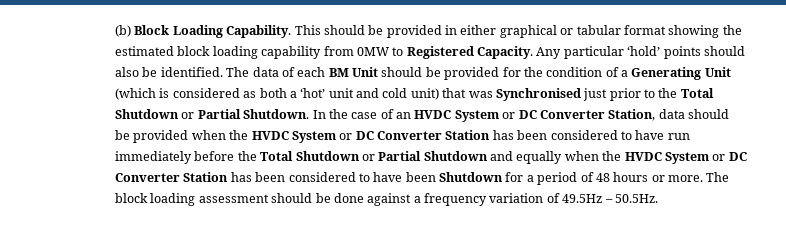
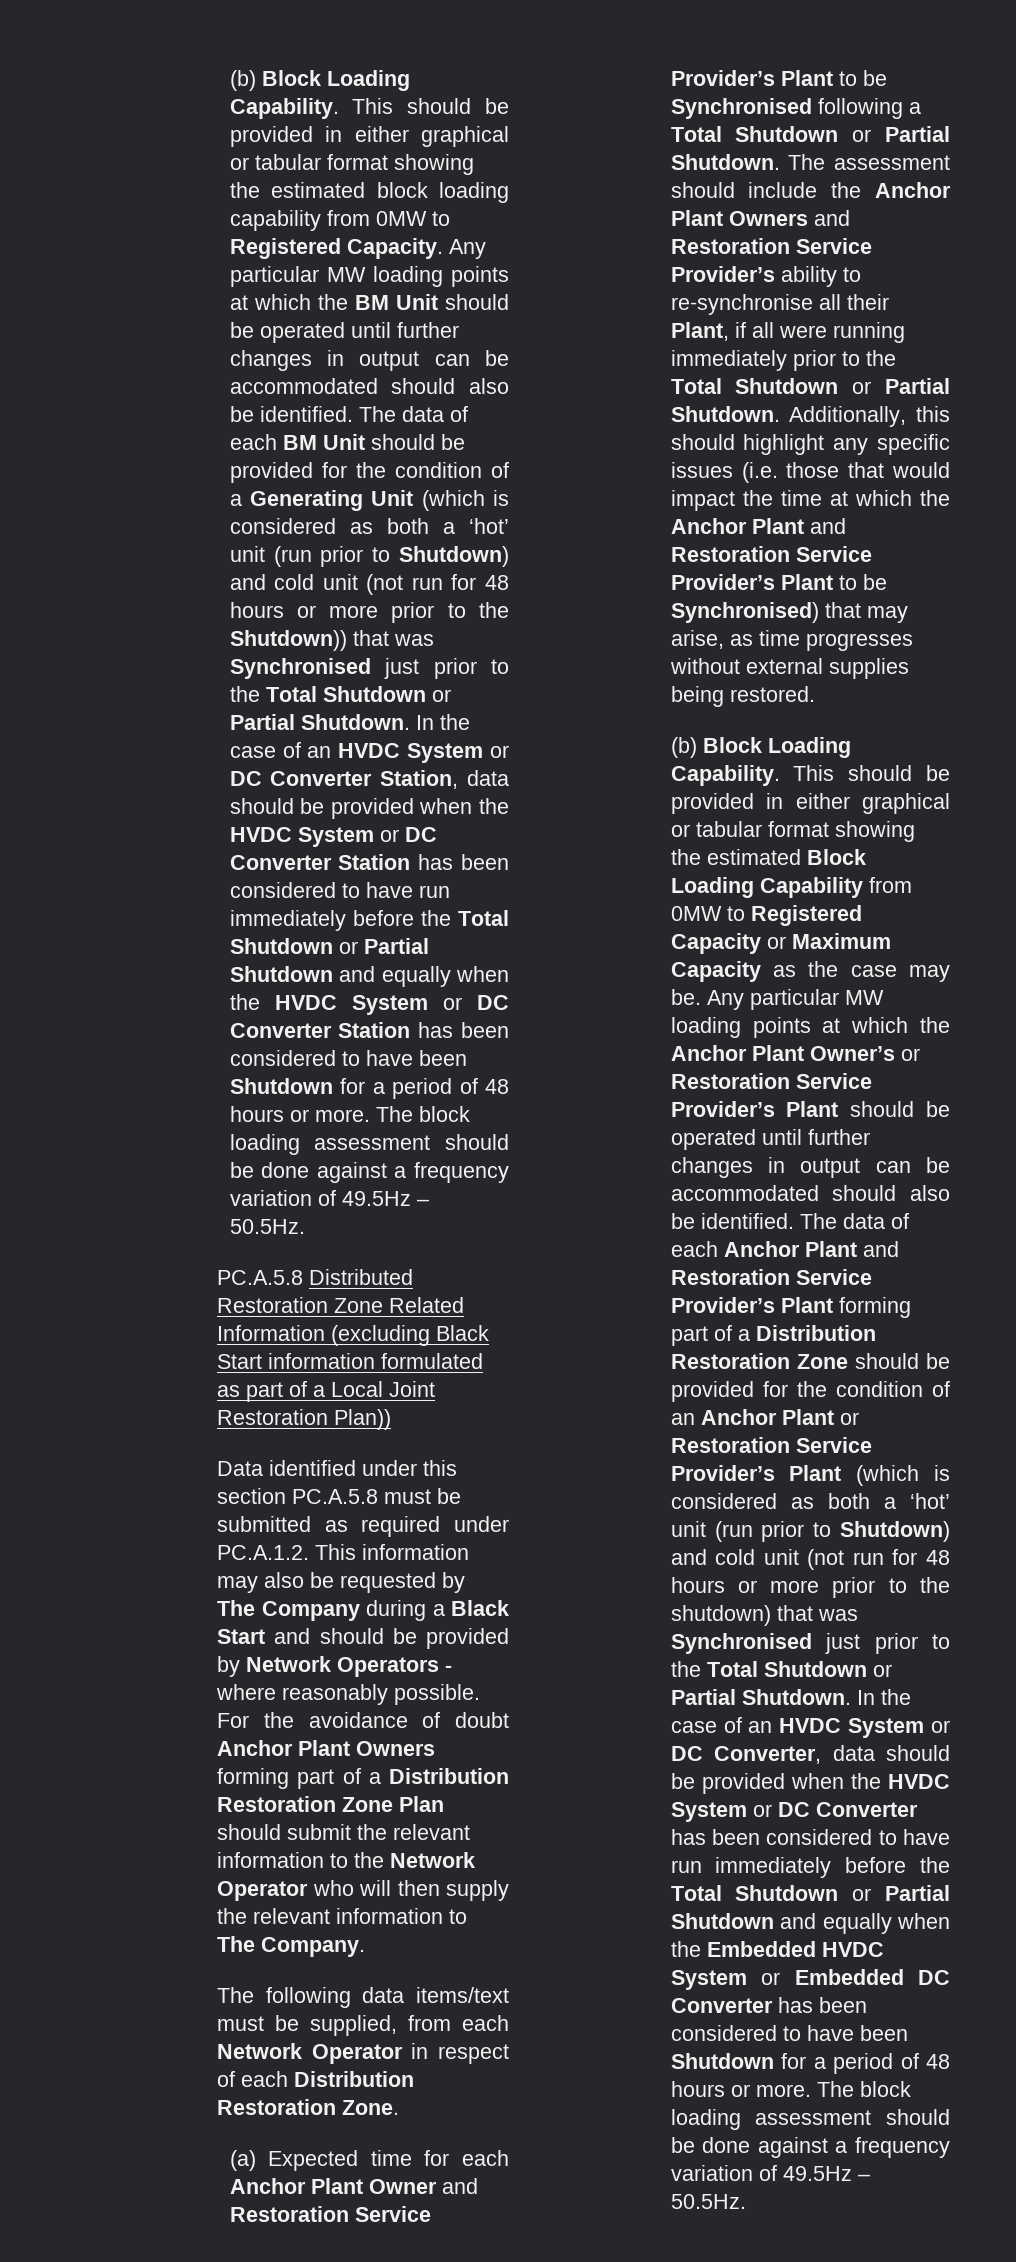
- Any particular ‘hold’ points should also be identified.
+ Any particular MW loading points at which the BM Unit should be operated until further changes in output can be accommodated should also be identified.
- The data of each BM Unit should be provided for the condition of a Generating Unit (which is considered as both a ‘hot’ unit and cold unit) that was Synchronised just prior to the Total Shutdown or Partial Shutdown.
+ The data of each BM Unit should be provided for the condition of a Generating Unit (which is considered as both a ‘hot’ unit (run prior to Shutdown) and cold unit (not run for 48 hours or more prior to the Shutdown)) that was Synchronised just prior to the Total Shutdown or Partial Shutdown.
+ PC.A.5.8 Distributed Restoration Zone Related Information (excluding Black Start information formulated as part of a Local Joint Restoration Plan))
+ Data identified under this section PC.A.5.8 must be submitted as required under PC.A.1.2. This information may also be requested by The Company during a Black Start and should be provided by Network Operators - where reasonably possible. For the avoidance of doubt Anchor Plant Owners forming part of a Distribution Restoration Zone Plan should submit the relevant information to the Network Operator who will then supply the relevant information to The Company.
+ The following data items/text must be supplied, from each Network Operator in respect of each Distribution Restoration Zone.
+ (a) Expected time for each Anchor Plant Owner and Restoration Service Provider’s Plant to be Synchronised following a Total Shutdown or Partial Shutdown. The assessment should include the Anchor Plant Owners and Restoration Service Provider’s ability to re-synchronise all their Plant, if all were running immediately prior to the Total Shutdown or Partial Shutdown. Additionally, this should highlight any specific issues (i.e. those that would impact the time at which the Anchor Plant and Restoration Service Provider’s Plant to be Synchronised) that may arise, as time progresses without external supplies being restored.
+ (b) Block Loading Capability. This should be provided in either graphical or tabular format showing the estimated Block Loading Capability from 0MW to Registered Capacity or Maximum Capacity as the case may be. Any particular MW loading points at which the Anchor Plant Owner’s or Restoration Service Provider’s Plant should be operated until further changes in output can be accommodated should also be identified. The data of each Anchor Plant and Restoration Service Provider’s Plant forming part of a Distribution Restoration Zone should be provided for the condition of an Anchor Plant or Restoration Service Provider’s Plant (which is considered as both a ‘hot’ unit (run prior to Shutdown) and cold unit (not run for 48 hours or more prior to the shutdown) that was Synchronised just prior to the Total Shutdown or Partial Shutdown. In the case of an HVDC System or DC Converter, data should be provided when the HVDC System or DC Converter has been considered to have run immediately before the Total Shutdown or Partial Shutdown and equally when the Embedded HVDC System or Embedded DC Converter has been considered to have been Shutdown for a period of 48 hours or more. The block loading assessment should be done against a frequency variation of 49.5Hz – 50.5Hz.

